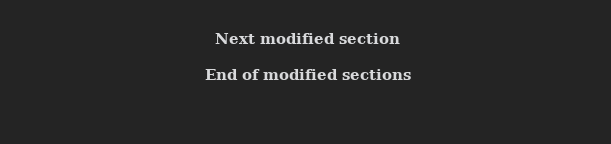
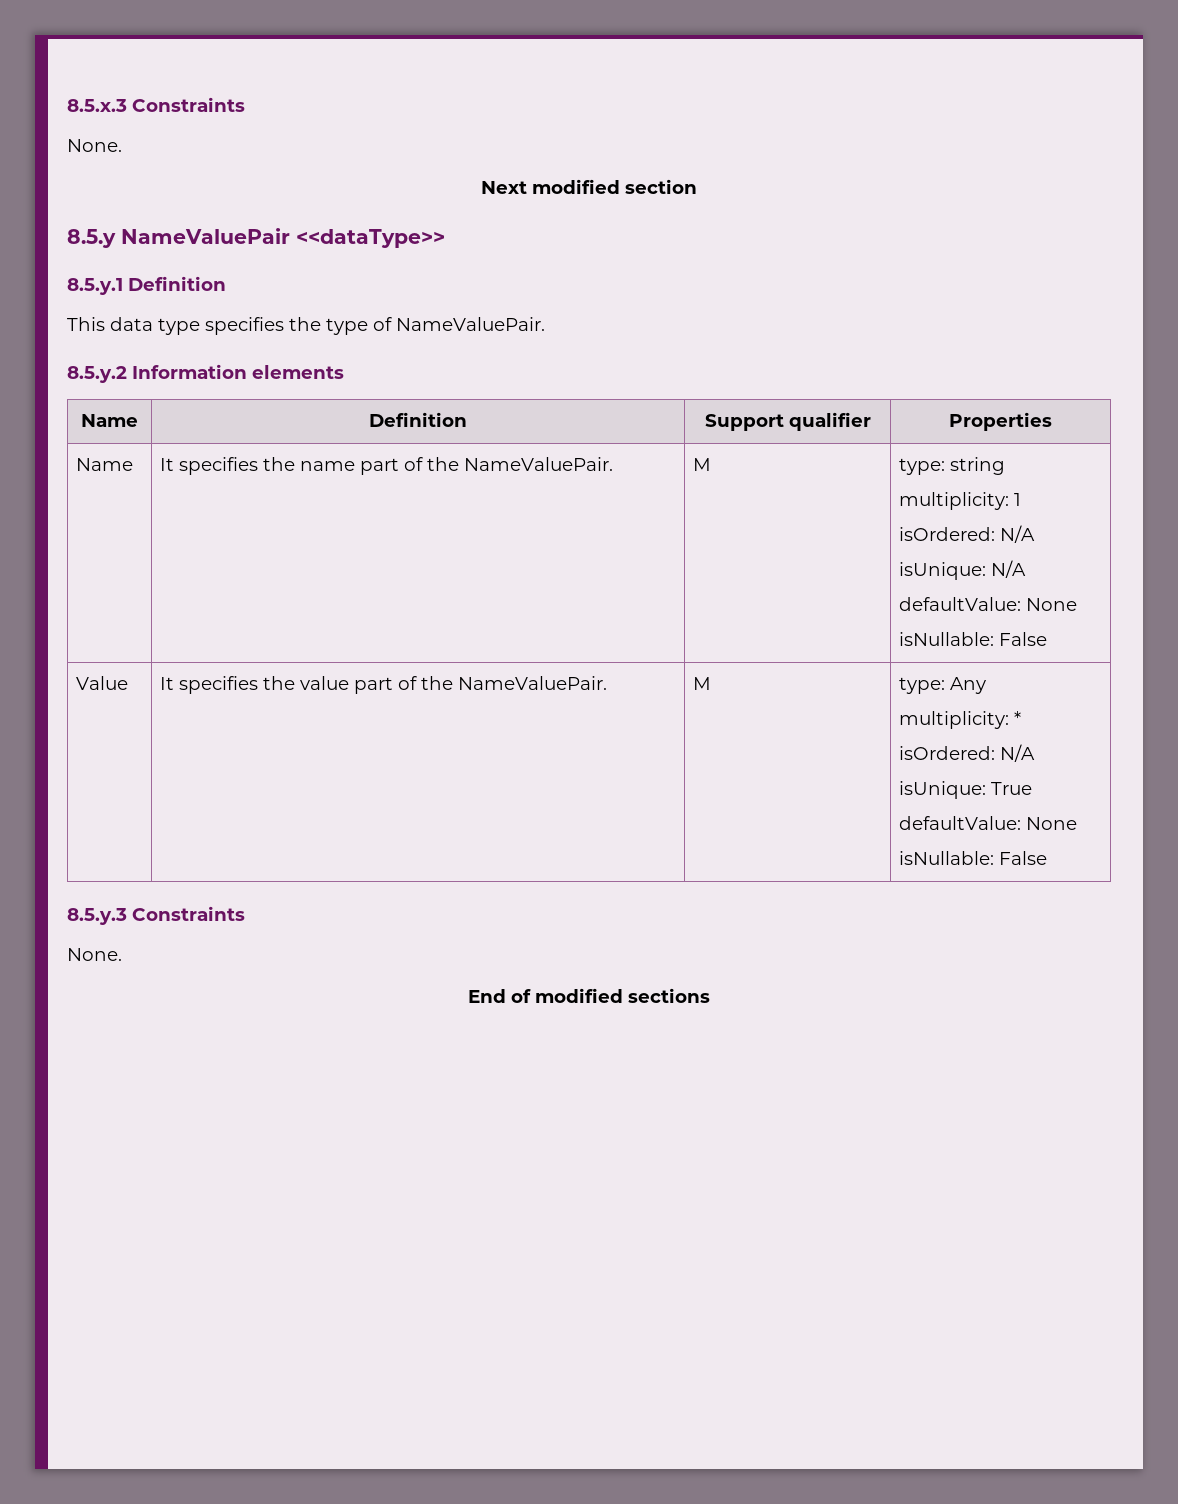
+ 8.5.x.3 Constraints
+ None.
+ 8.5.y NameValuePair <<dataType>>
+ 8.5.y.1 Definition
+ This data type specifies the type of NameValuePair.
+ 8.5.y.2 Information elements
+ Name | Definition | Support qualifier | Properties
+ Name | It specifies the name part of the NameValuePair. | M | type: string
+ multiplicity: 1
+ isOrdered: N/A
+ isUnique: N/A
+ defaultValue: None
+ isNullable: False
+ Value | It specifies the value part of the NameValuePair. | M | type: Any
+ multiplicity: *
+ isOrdered: N/A
+ isUnique: True
+ defaultValue: None
+ isNullable: False
+ 8.5.y.3 Constraints
+ None.

